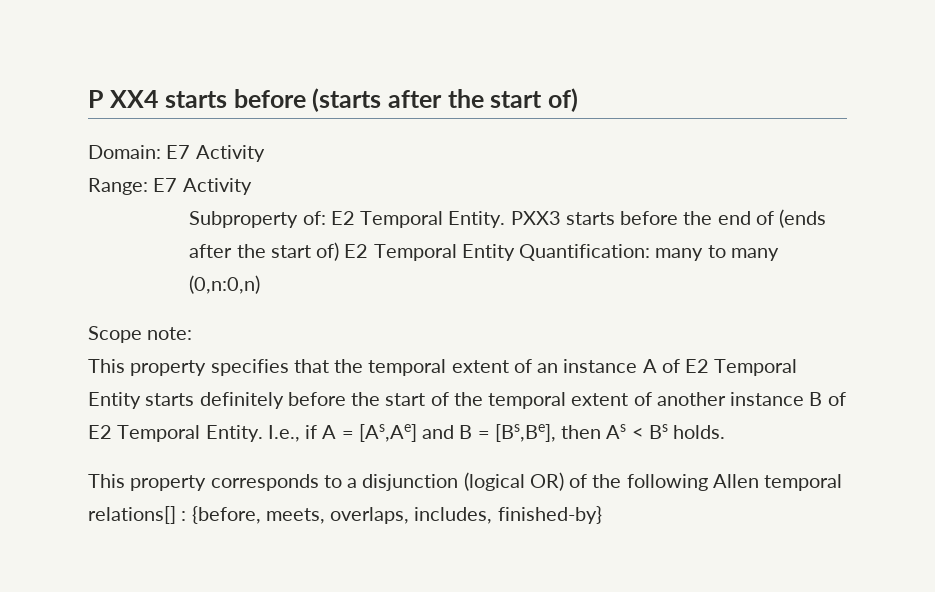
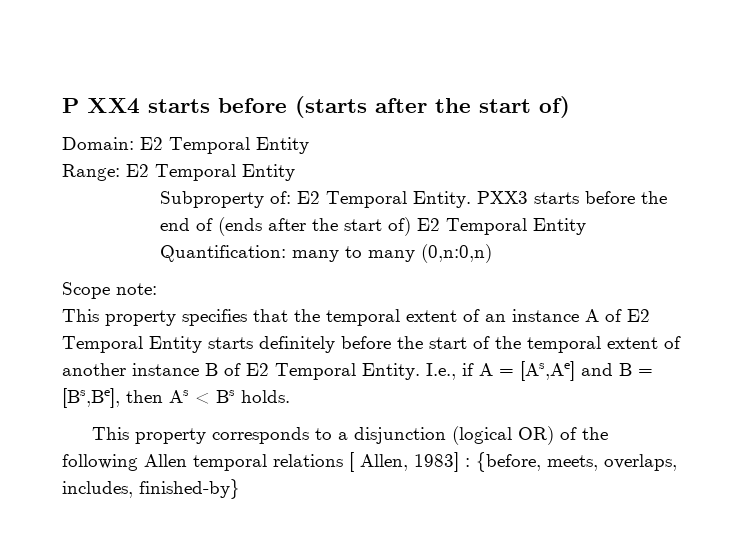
- Domain: E7 Activity
- Range: E7 Activity
+ Domain: E2 Temporal Entity
+ Range: E2 Temporal Entity
- This property corresponds to a disjunction (logical OR) of the following Allen temporal relations[] : {before, meets, overlaps, includes, finished-by}
+ This property corresponds to a disjunction (logical OR) of the following Allen temporal relations [ Allen, 1983] : {before, meets, overlaps, includes, finished-by}

